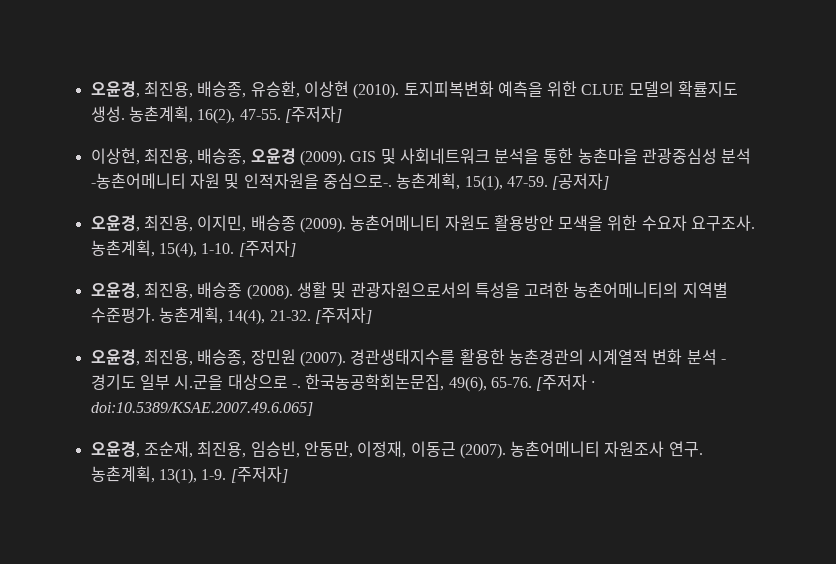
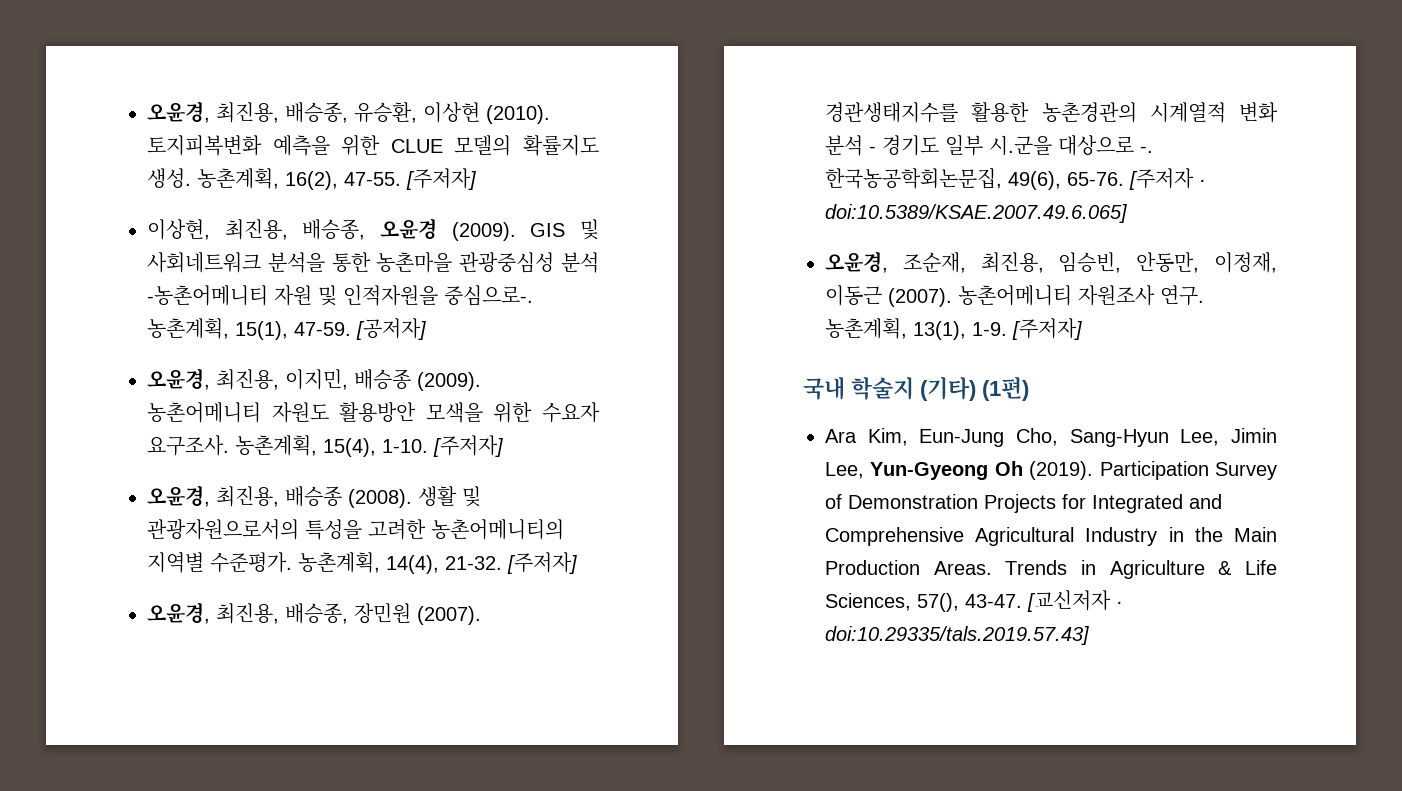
+ 국내 학술지 (기타) (1편)
+ Ara Kim, Eun‐Jung Cho, Sang-Hyun Lee, Jimin Lee, Yun‐Gyeong Oh (2019). Participation Survey of Demonstration Projects for Integrated and Comprehensive Agricultural Industry in the Main Production Areas. Trends in Agriculture & Life Sciences, 57(), 43-47. [교신저자 · doi:10.29335/tals.2019.57.43]

